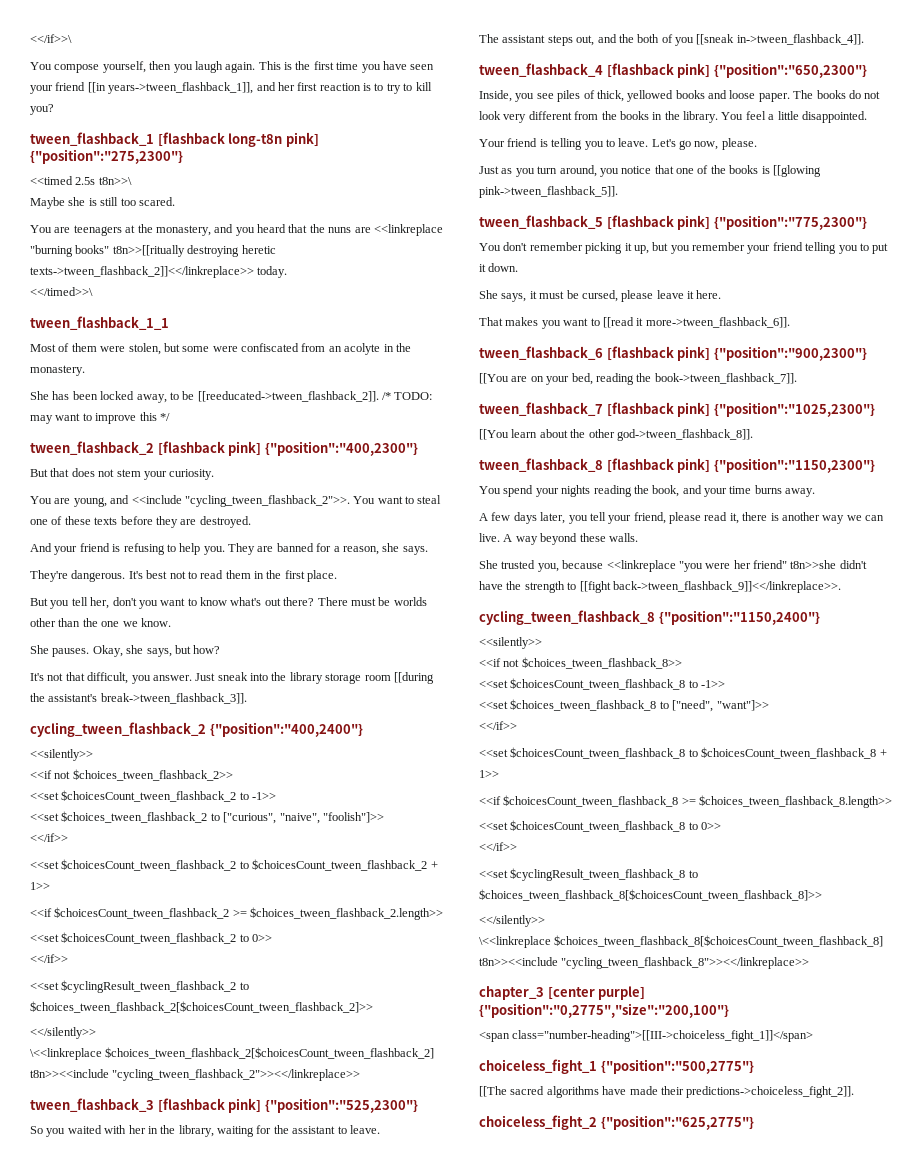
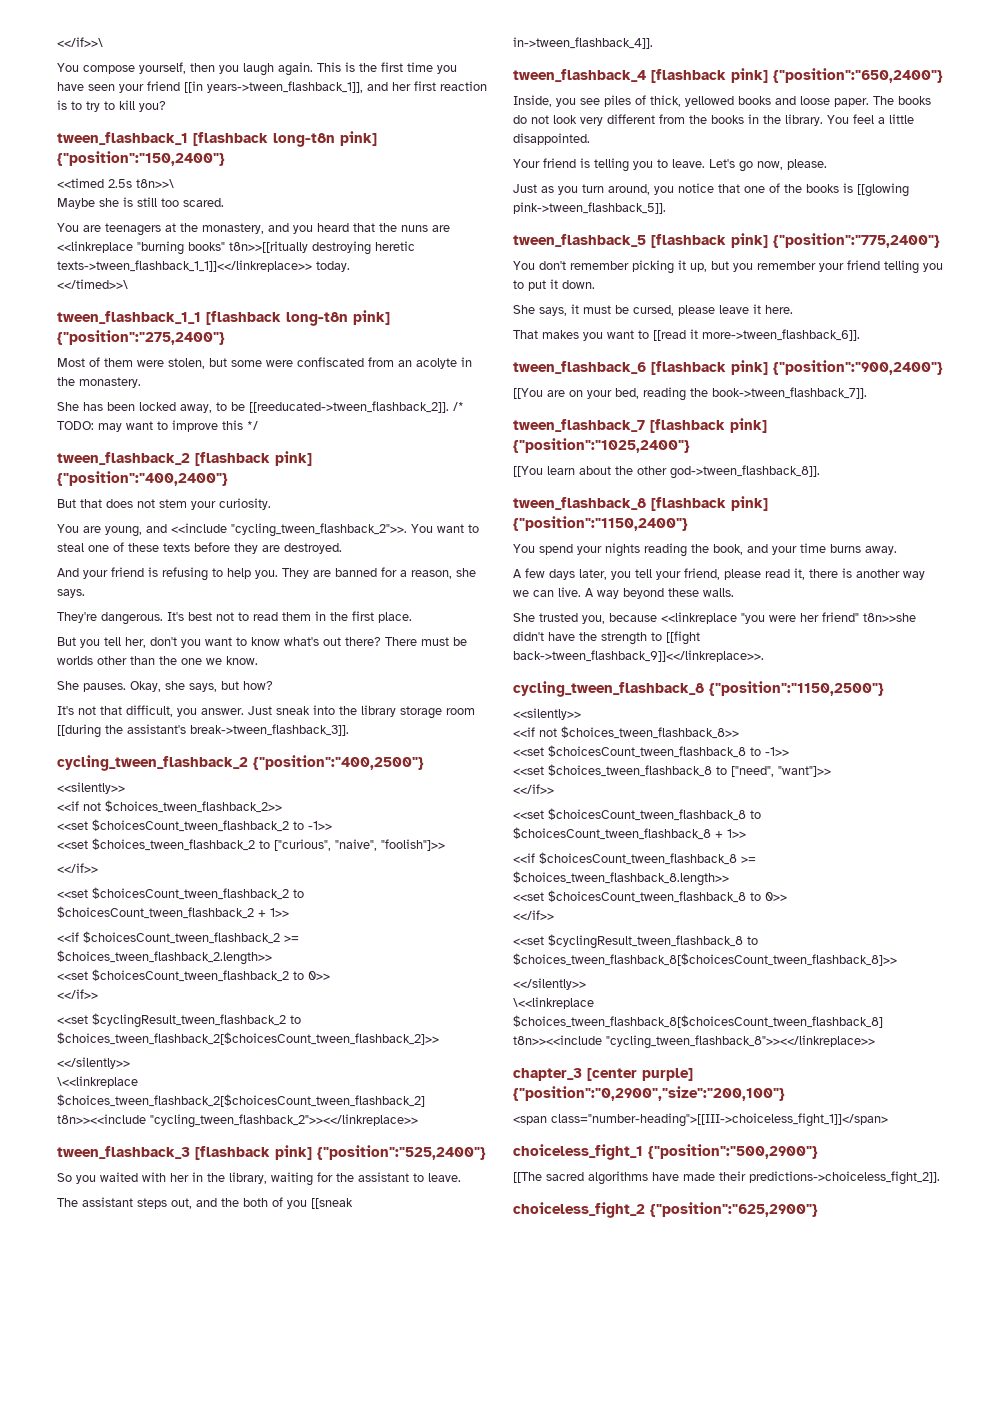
- tween_flashback_1 [flashback long-t8n pink] {"position":"275,2300"}
+ tween_flashback_1 [flashback long-t8n pink] {"position":"150,2400"}
- You are teenagers at the monastery, and you heard that the nuns are <<linkreplace "burning books" t8n>>[[ritually destroying heretic texts->tween_flashback_2]]<</linkreplace>> today.
+ You are teenagers at the monastery, and you heard that the nuns are <<linkreplace "burning books" t8n>>[[ritually destroying heretic texts->tween_flashback_1_1]]<</linkreplace>> today.
- tween_flashback_1_1
+ tween_flashback_1_1 [flashback long-t8n pink] {"position":"275,2400"}
- tween_flashback_2 [flashback pink] {"position":"400,2300"}
+ tween_flashback_2 [flashback pink] {"position":"400,2400"}
- cycling_tween_flashback_2 {"position":"400,2400"}
+ cycling_tween_flashback_2 {"position":"400,2500"}
- tween_flashback_3 [flashback pink] {"position":"525,2300"}
+ tween_flashback_3 [flashback pink] {"position":"525,2400"}
- tween_flashback_4 [flashback pink] {"position":"650,2300"}
+ tween_flashback_4 [flashback pink] {"position":"650,2400"}
- tween_flashback_5 [flashback pink] {"position":"775,2300"}
+ tween_flashback_5 [flashback pink] {"position":"775,2400"}
- tween_flashback_6 [flashback pink] {"position":"900,2300"}
+ tween_flashback_6 [flashback pink] {"position":"900,2400"}
- tween_flashback_7 [flashback pink] {"position":"1025,2300"}
+ tween_flashback_7 [flashback pink] {"position":"1025,2400"}
- tween_flashback_8 [flashback pink] {"position":"1150,2300"}
+ tween_flashback_8 [flashback pink] {"position":"1150,2400"}
- cycling_tween_flashback_8 {"position":"1150,2400"}
+ cycling_tween_flashback_8 {"position":"1150,2500"}
- chapter_3 [center purple] {"position":"0,2775","size":"200,100"}
+ chapter_3 [center purple] {"position":"0,2900","size":"200,100"}
- choiceless_fight_1 {"position":"500,2775"}
+ choiceless_fight_1 {"position":"500,2900"}
- choiceless_fight_2 {"position":"625,2775"}
+ choiceless_fight_2 {"position":"625,2900"}

